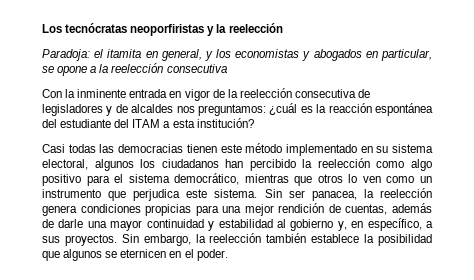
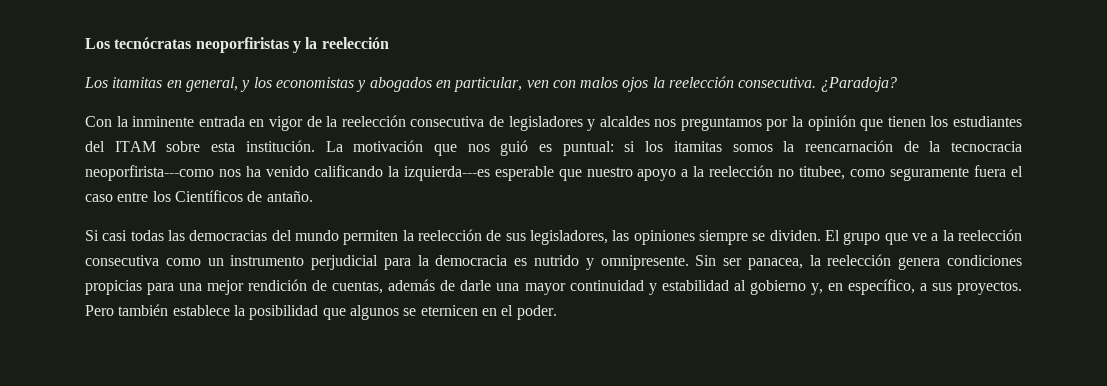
- Paradoja: el itamita en general, y los economistas y abogados en particular, se opone a la reelección consecutiva
+ Los itamitas en general, y los economistas y abogados en particular, ven con malos ojos la reelección consecutiva. ¿Paradoja?
- Con la inminente entrada en vigor de la reelección consecutiva de legisladores y de alcaldes nos preguntamos: ¿cuál es la reacción espontánea del estudiante del ITAM a esta institución?
- Casi todas las democracias tienen este método implementado en su sistema electoral, algunos los ciudadanos han percibido la reelección como algo positivo para el sistema democrático, mientras que otros lo ven como un instrumento que perjudica este sistema.
+ Con la inminente entrada en vigor de la reelección consecutiva de legisladores y alcaldes nos preguntamos por la opinión que tienen los estudiantes del ITAM sobre esta institución. La motivación que nos guió es puntual: si los itamitas somos la reencarnación de la tecnocracia neoporfirista---como nos ha venido calificando la izquierda---es esperable que nuestro apoyo a la reelección no titubee, como seguramente fuera el caso entre los Científicos de antaño.
+ Si casi todas las democracias del mundo permiten la reelección de sus legisladores, las opiniones siempre se dividen. El grupo que ve a la reelección consecutiva como un instrumento perjudicial para la democracia es nutrido y omnipresente.
- Sin embargo, la reelección también establece la posibilidad que algunos se eternicen en el poder.
+ Pero también establece la posibilidad que algunos se eternicen en el poder.

